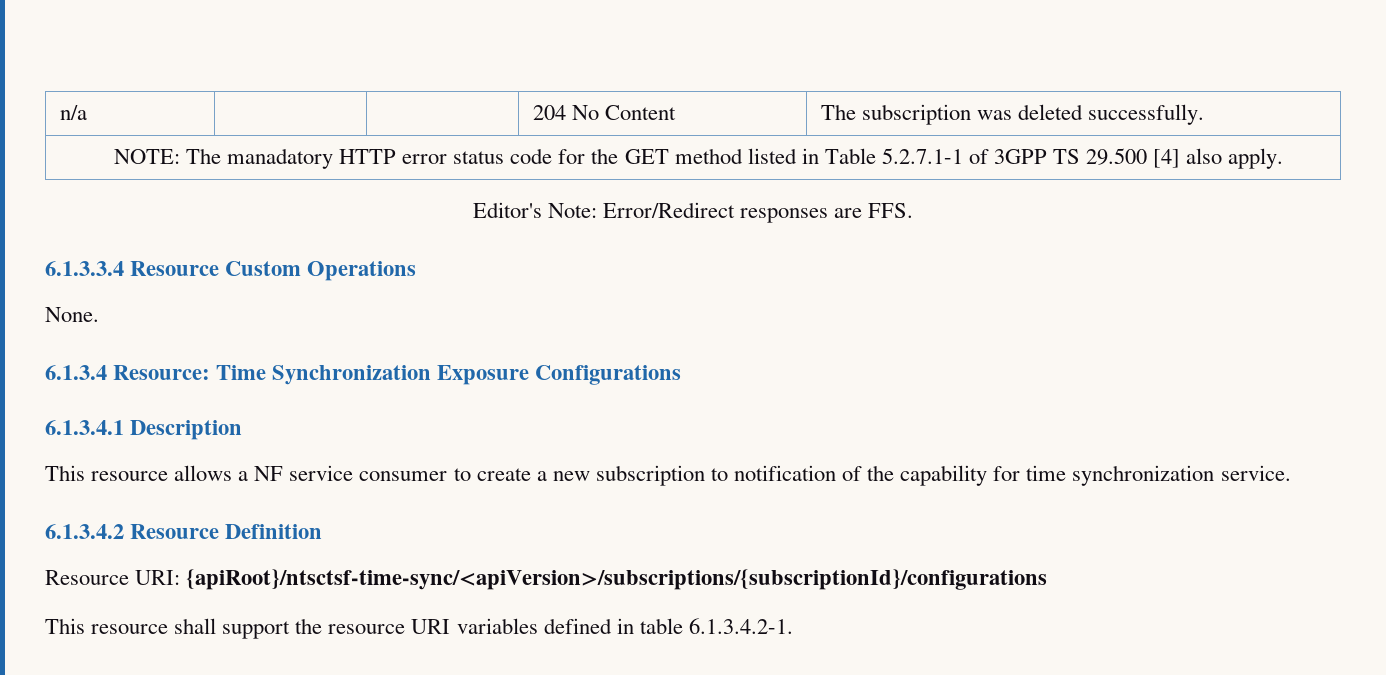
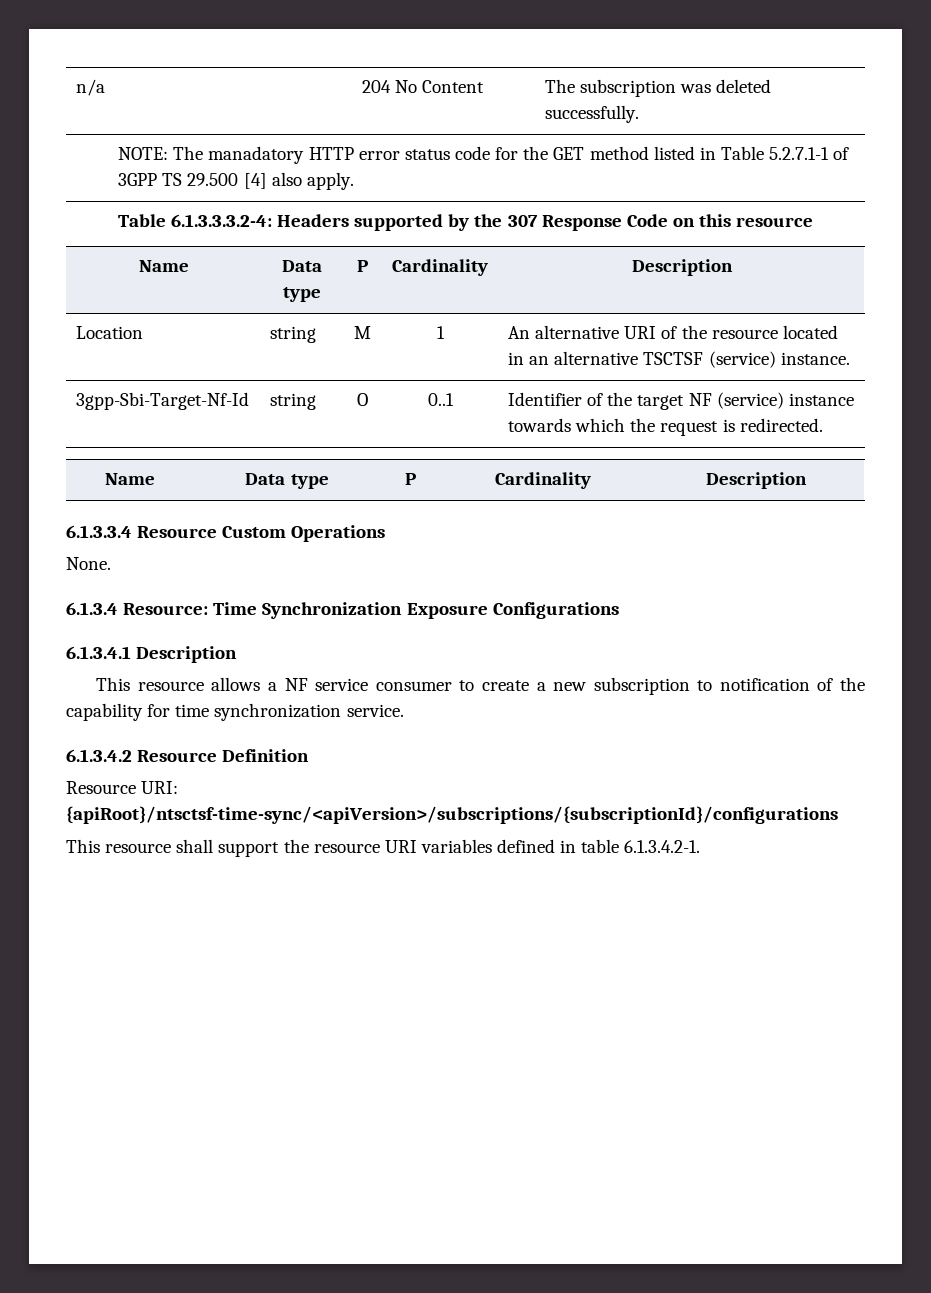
- Editor's Note: Error/Redirect responses are FFS.
+ Table 6.1.3.3.3.2-4: Headers supported by the 307 Response Code on this resource
+ Name | Data type | P | Cardinality | Description
+ Location | string | M | 1 | An alternative URI of the resource located in an alternative TSCTSF (service) instance.
+ 3gpp-Sbi-Target-Nf-Id | string | O | 0..1 | Identifier of the target NF (service) instance towards which the request is redirected.
+ Name | Data type | P | Cardinality | Description

